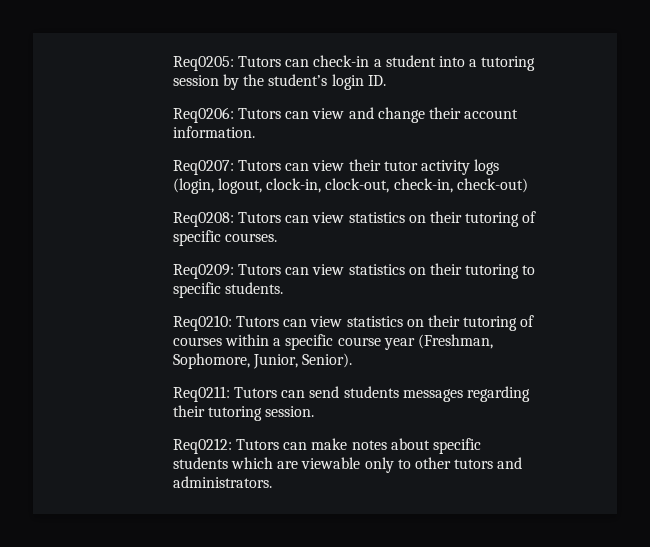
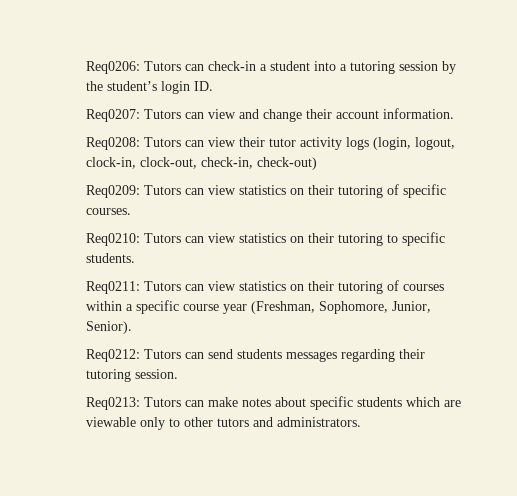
- Req0205: Tutors can check-in a student into a tutoring session by the student’s login ID.
+ Req0206: Tutors can check-in a student into a tutoring session by the student’s login ID.
- Req0206: Tutors can view and change their account information.
+ Req0207: Tutors can view and change their account information.
- Req0207: Tutors can view their tutor activity logs (login, logout, clock-in, clock-out, check-in, check-out)
+ Req0208: Tutors can view their tutor activity logs (login, logout, clock-in, clock-out, check-in, check-out)
- Req0208: Tutors can view statistics on their tutoring of specific courses.
+ Req0209: Tutors can view statistics on their tutoring of specific courses.
- Req0209: Tutors can view statistics on their tutoring to specific students.
+ Req0210: Tutors can view statistics on their tutoring to specific students.
- Req0210: Tutors can view statistics on their tutoring of courses within a specific course year (Freshman, Sophomore, Junior, Senior).
+ Req0211: Tutors can view statistics on their tutoring of courses within a specific course year (Freshman, Sophomore, Junior, Senior).
- Req0211: Tutors can send students messages regarding their tutoring session.
+ Req0212: Tutors can send students messages regarding their tutoring session.
- Req0212: Tutors can make notes about specific students which are viewable only to other tutors and administrators.
+ Req0213: Tutors can make notes about specific students which are viewable only to other tutors and administrators.

